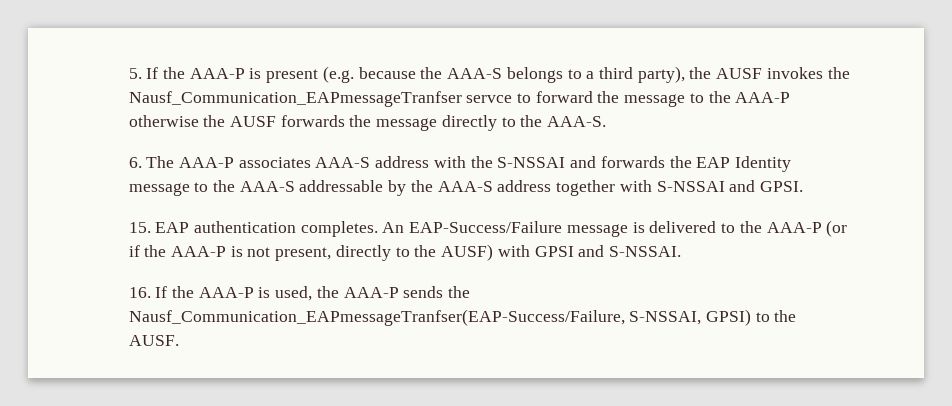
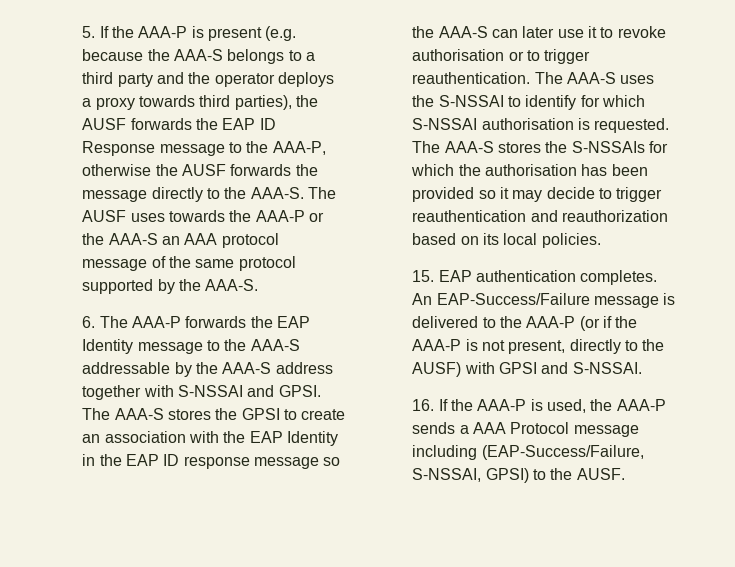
- 5. If the AAA-P is present (e.g. because the AAA-S belongs to a third party), the AUSF invokes the Nausf_Communication_EAPmessageTranfser servce to forward the message to the AAA-P otherwise the AUSF forwards the message directly to the AAA-S.
- 6. The AAA-P associates AAA-S address with the S-NSSAI and forwards the EAP Identity message to the AAA-S addressable by the AAA-S address together with S-NSSAI and GPSI.
+ 5. If the AAA-P is present (e.g. because the AAA-S belongs to a third party and the operator deploys a proxy towards third parties), the AUSF forwards the EAP ID Response message to the AAA-P, otherwise the AUSF forwards the message directly to the AAA-S. The AUSF uses towards the AAA-P or the AAA-S an AAA protocol message of the same protocol supported by the AAA-S.
+ 6. The AAA-P forwards the EAP Identity message to the AAA-S addressable by the AAA-S address together with S-NSSAI and GPSI. The AAA-S stores the GPSI to create an association with the EAP Identity in the EAP ID response message so the AAA-S can later use it to revoke authorisation or to trigger reauthentication. The AAA-S uses the S-NSSAI to identify for which S-NSSAI authorisation is requested. The AAA-S stores the S-NSSAIs for which the authorisation has been provided so it may decide to trigger reauthentication and reauthorization based on its local policies.
- 16. If the AAA-P is used, the AAA-P sends the Nausf_Communication_EAPmessageTranfser(EAP-Success/Failure, S-NSSAI, GPSI) to the AUSF.
+ 16. If the AAA-P is used, the AAA-P sends a AAA Protocol message including (EAP-Success/Failure, S-NSSAI, GPSI) to the AUSF.

